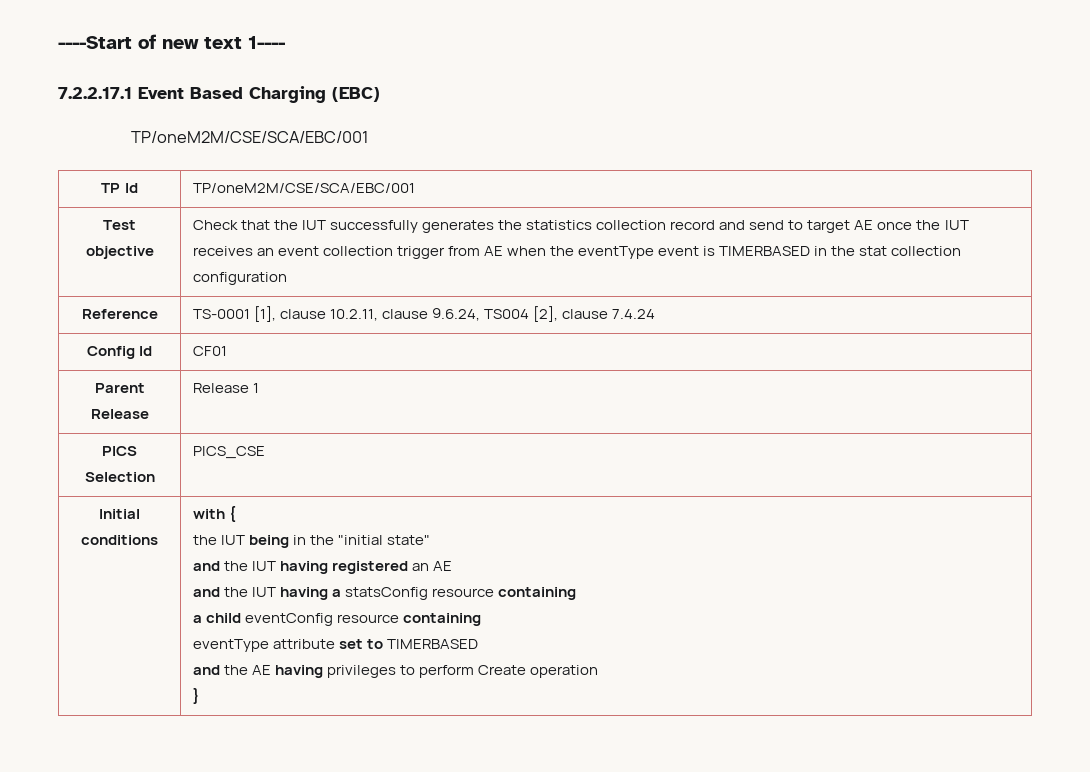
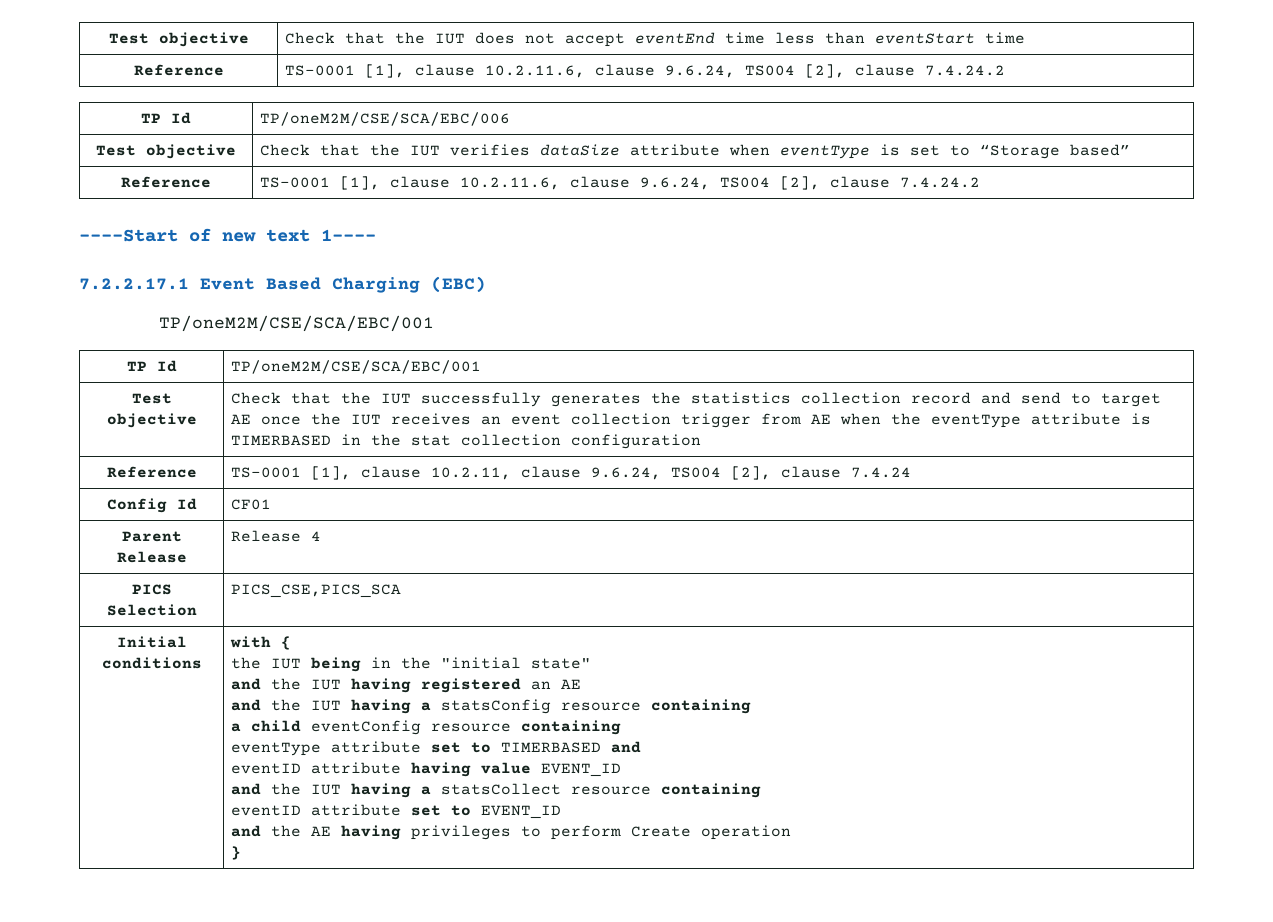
+ Test objective | Check that the IUT does not accept eventEnd time less than eventStart time
+ Reference | TS-0001 [1], clause 10.2.11.6, clause 9.6.24, TS004 [2], clause 7.4.24.2
+ TP Id | TP/oneM2M/CSE/SCA/EBC/006
+ Test objective | Check that the IUT verifies dataSize attribute when eventType is set to “Storage based”
+ Reference | TS-0001 [1], clause 10.2.11.6, clause 9.6.24, TS004 [2], clause 7.4.24.2
- Test objective | Check that the IUT successfully generates the statistics collection record and send to target AE once the IUT receives an event collection trigger from AE when the eventType event is TIMERBASED in the stat collection configuration
+ Test objective | Check that the IUT successfully generates the statistics collection record and send to target AE once the IUT receives an event collection trigger from AE when the eventType attribute is TIMERBASED in the stat collection configuration
- Parent Release | Release 1
+ Parent Release | Release 4
- PICS Selection | PICS_CSE
+ PICS Selection | PICS_CSE,PICS_SCA
- eventType attribute set to TIMERBASED
+ eventType attribute set to TIMERBASED and
+ eventID attribute having value EVENT_ID
+ and the IUT having a statsCollect resource containing
+ eventID attribute set to EVENT_ID

